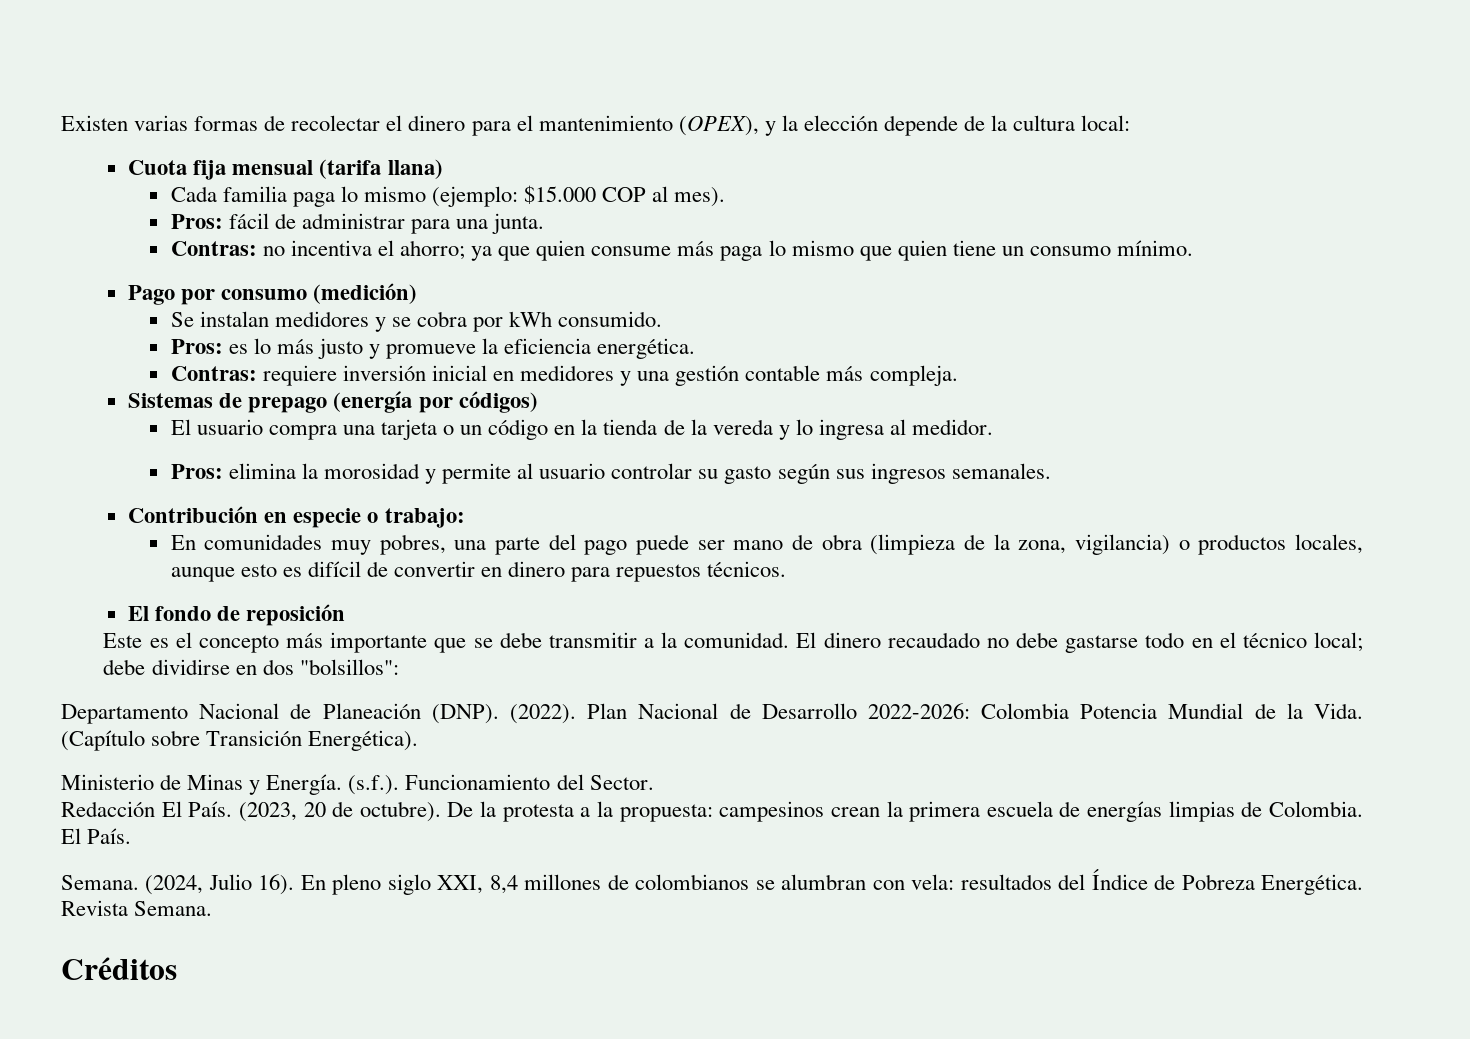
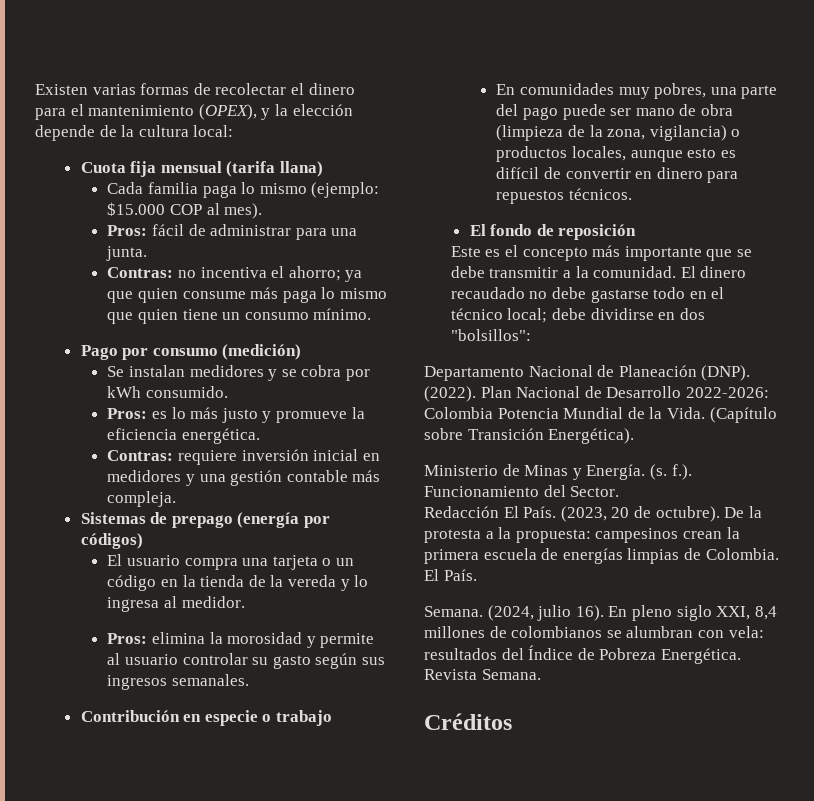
- Contribución en especie o trabajo:
+ Contribución en especie o trabajo
- (s.f.). Funcionamiento del Sector.
+ (s. f.). Funcionamiento del Sector.
- (2024, Julio 16).
+ (2024, julio 16).

